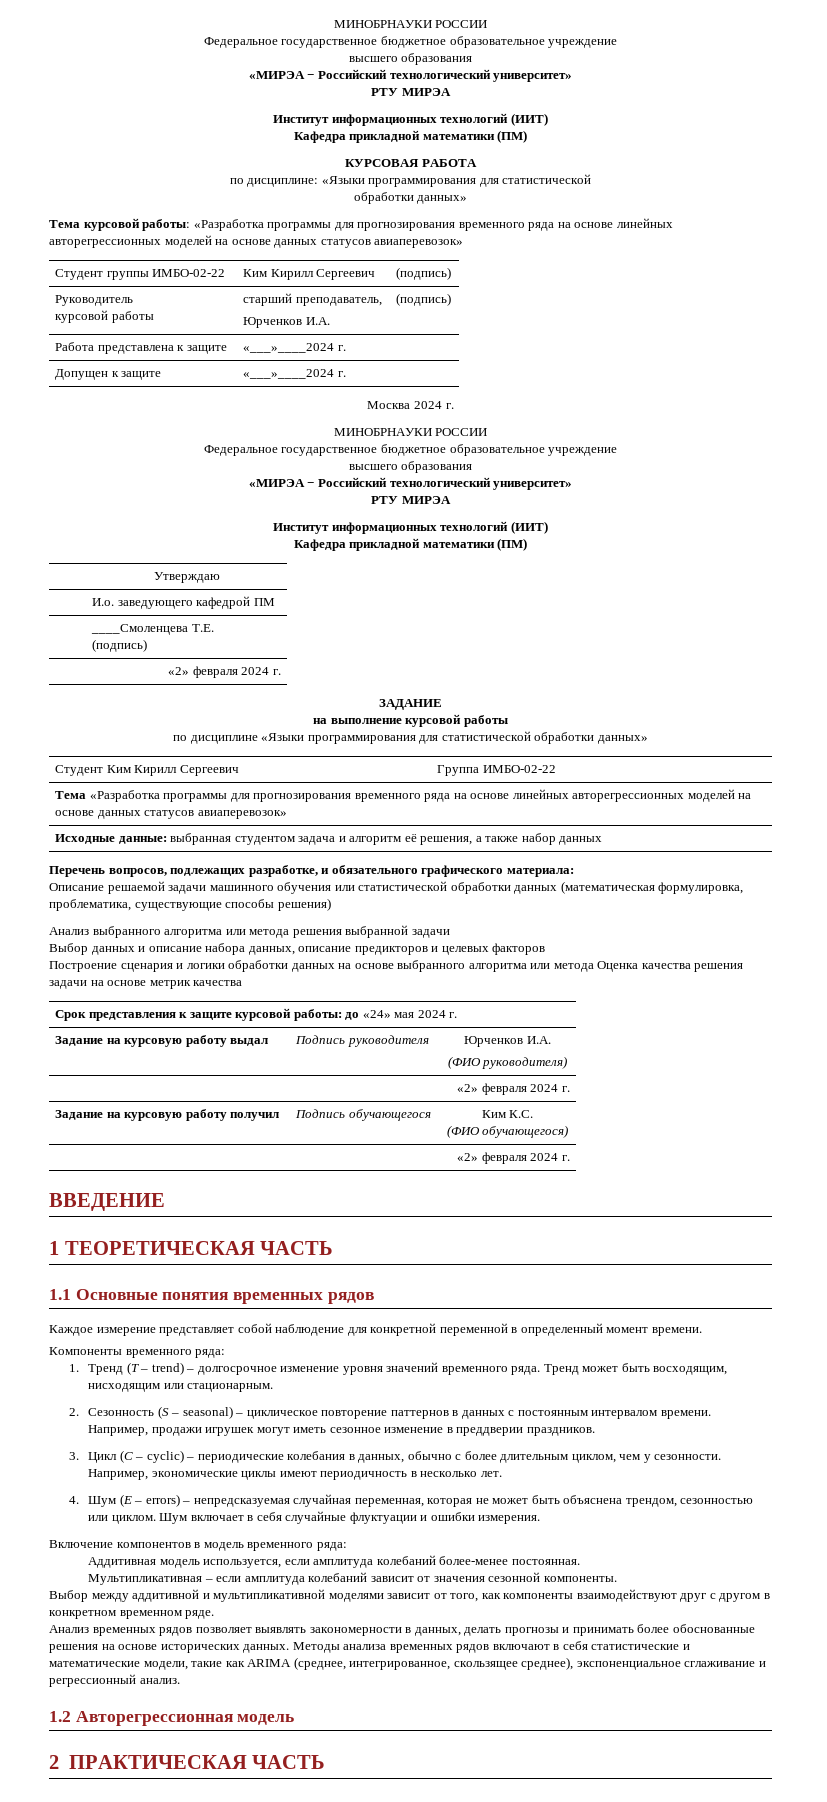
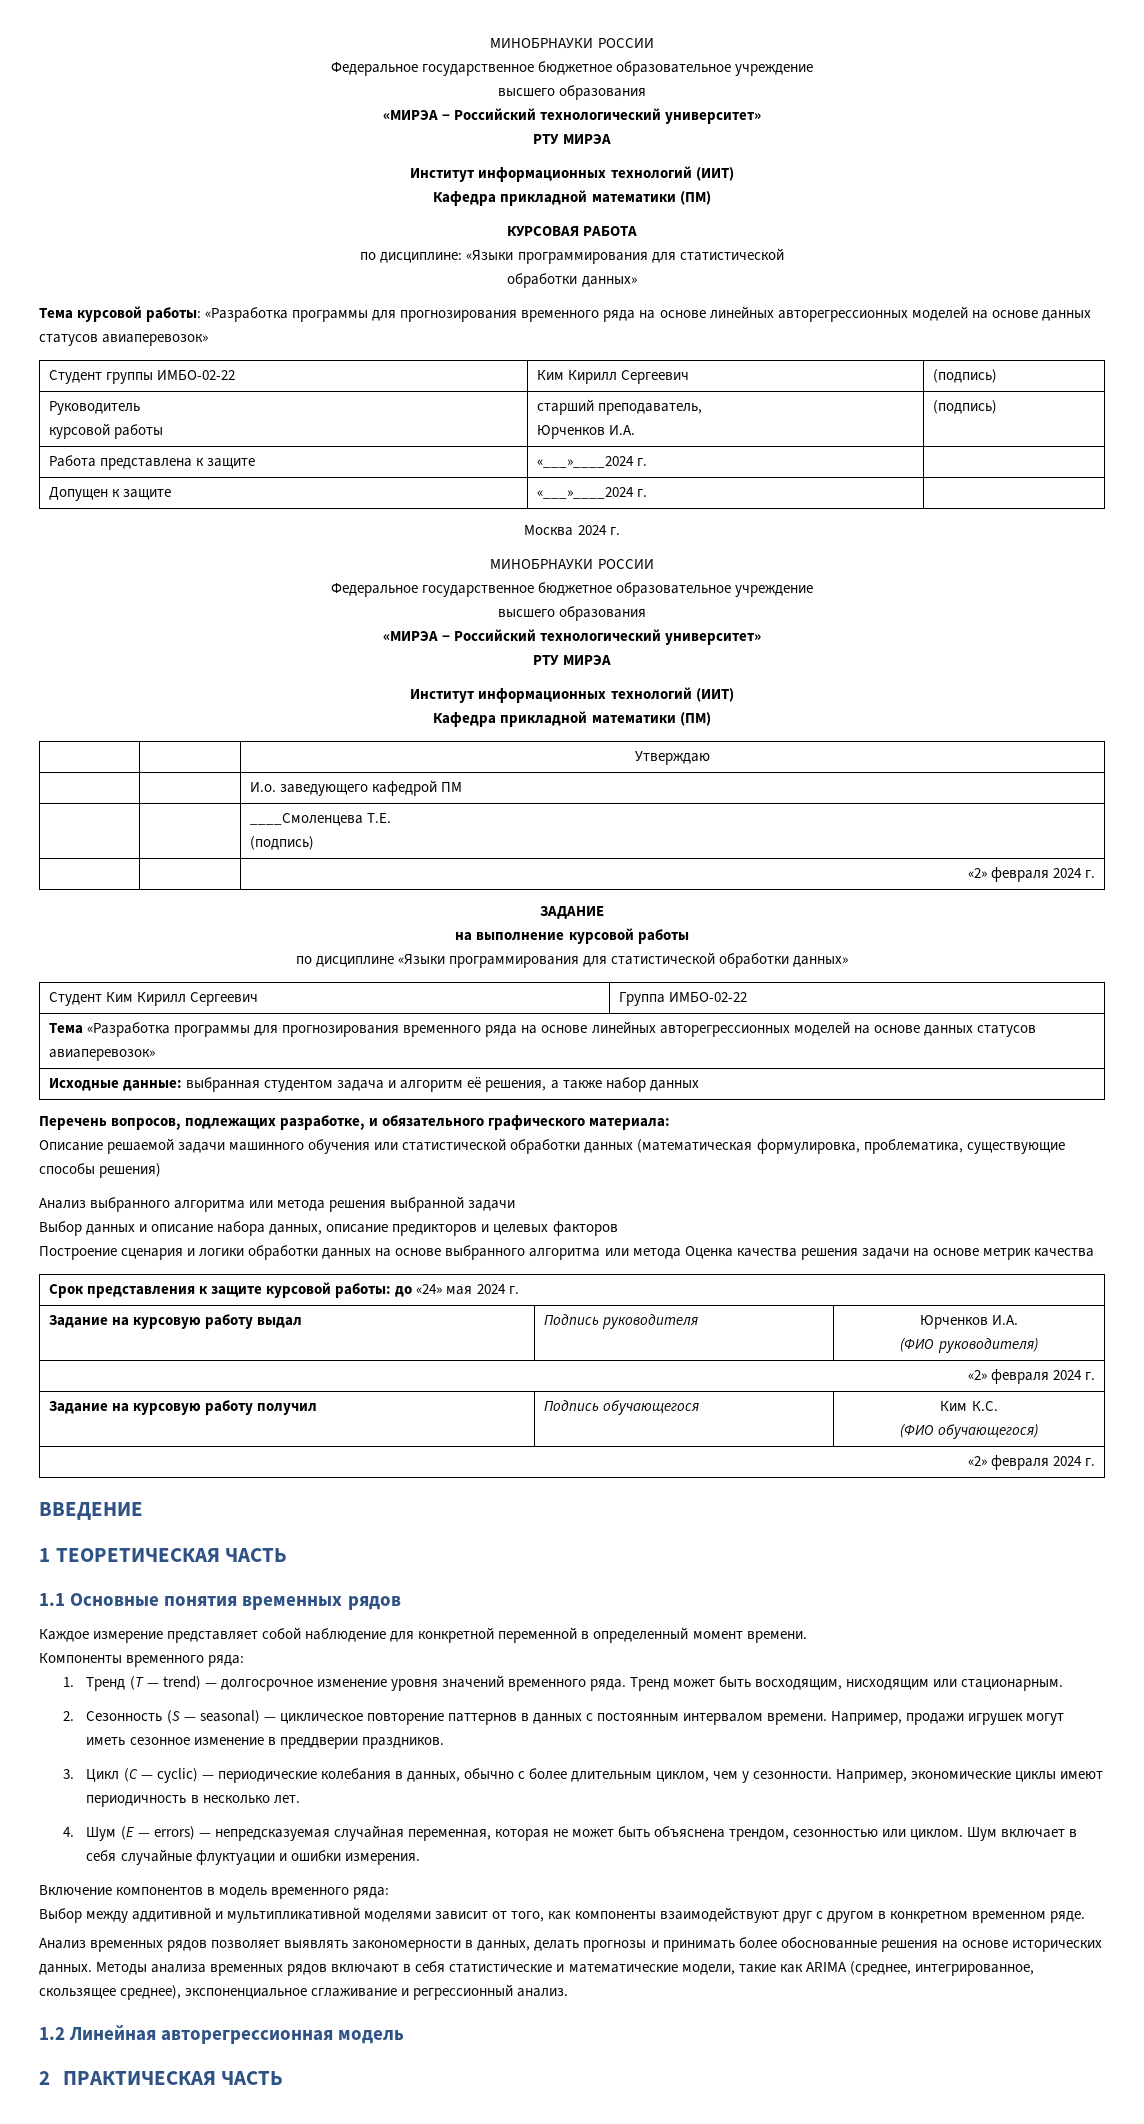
- 1. Тренд (T – trend) – долгосрочное изменение уровня значений временного ряда.
+ 1. Тренд (T — trend) — долгосрочное изменение уровня значений временного ряда.
- 2. Сезонность (S – seasonal) – циклическое повторение паттернов в данных с постоянным интервалом времени.
+ 2. Сезонность (S — seasonal) — циклическое повторение паттернов в данных с постоянным интервалом времени.
- 3. Цикл (C – cyclic) – периодические колебания в данных, обычно с более длительным циклом, чем у сезонности.
+ 3. Цикл (C — cyclic) — периодические колебания в данных, обычно с более длительным циклом, чем у сезонности.
- 4. Шум (E – errors) – непредсказуемая случайная переменная, которая не может быть объяснена трендом, сезонностью или циклом.
+ 4. Шум (E — errors) — непредсказуемая случайная переменная, которая не может быть объяснена трендом, сезонностью или циклом.
- Аддитивная модель используется, если амплитуда колебаний более-менее постоянная.
- Мультипликативная – если амплитуда колебаний зависит от значения сезонной компоненты.
- 1.2 Авторегрессионная модель
+ 1.2 Линейная авторегрессионная модель

